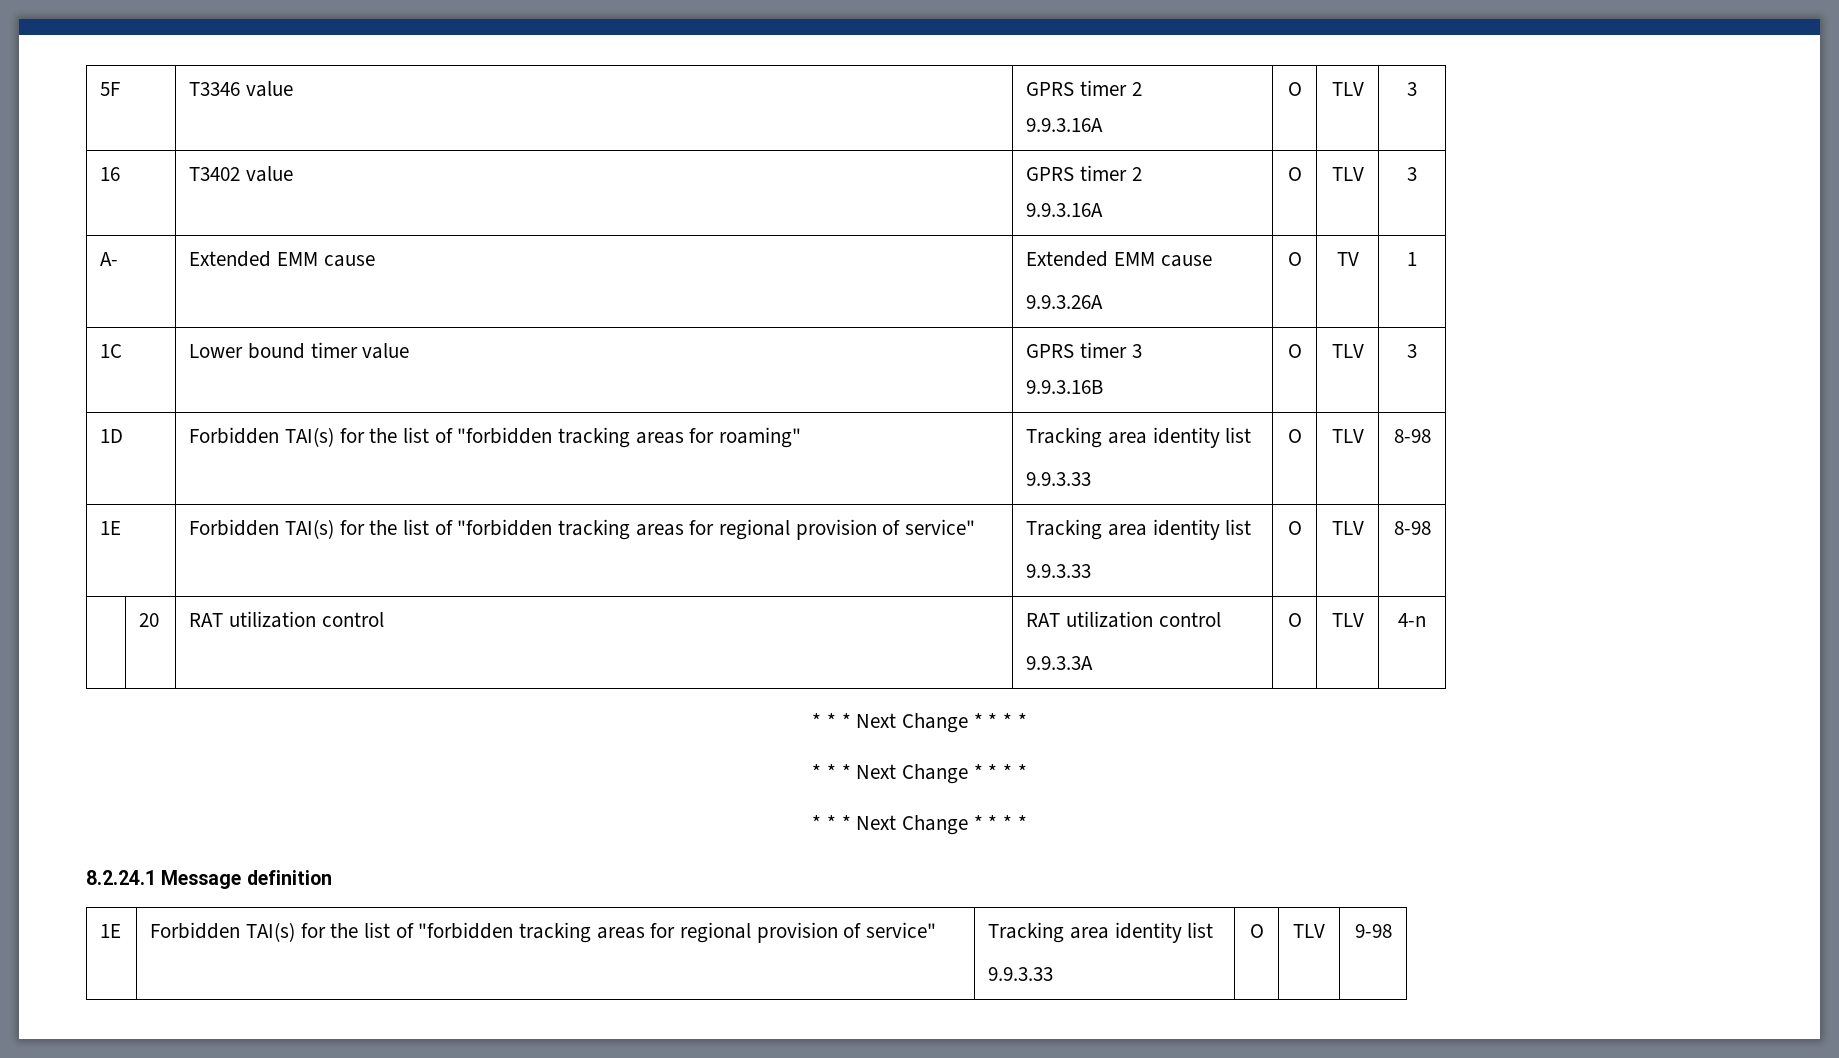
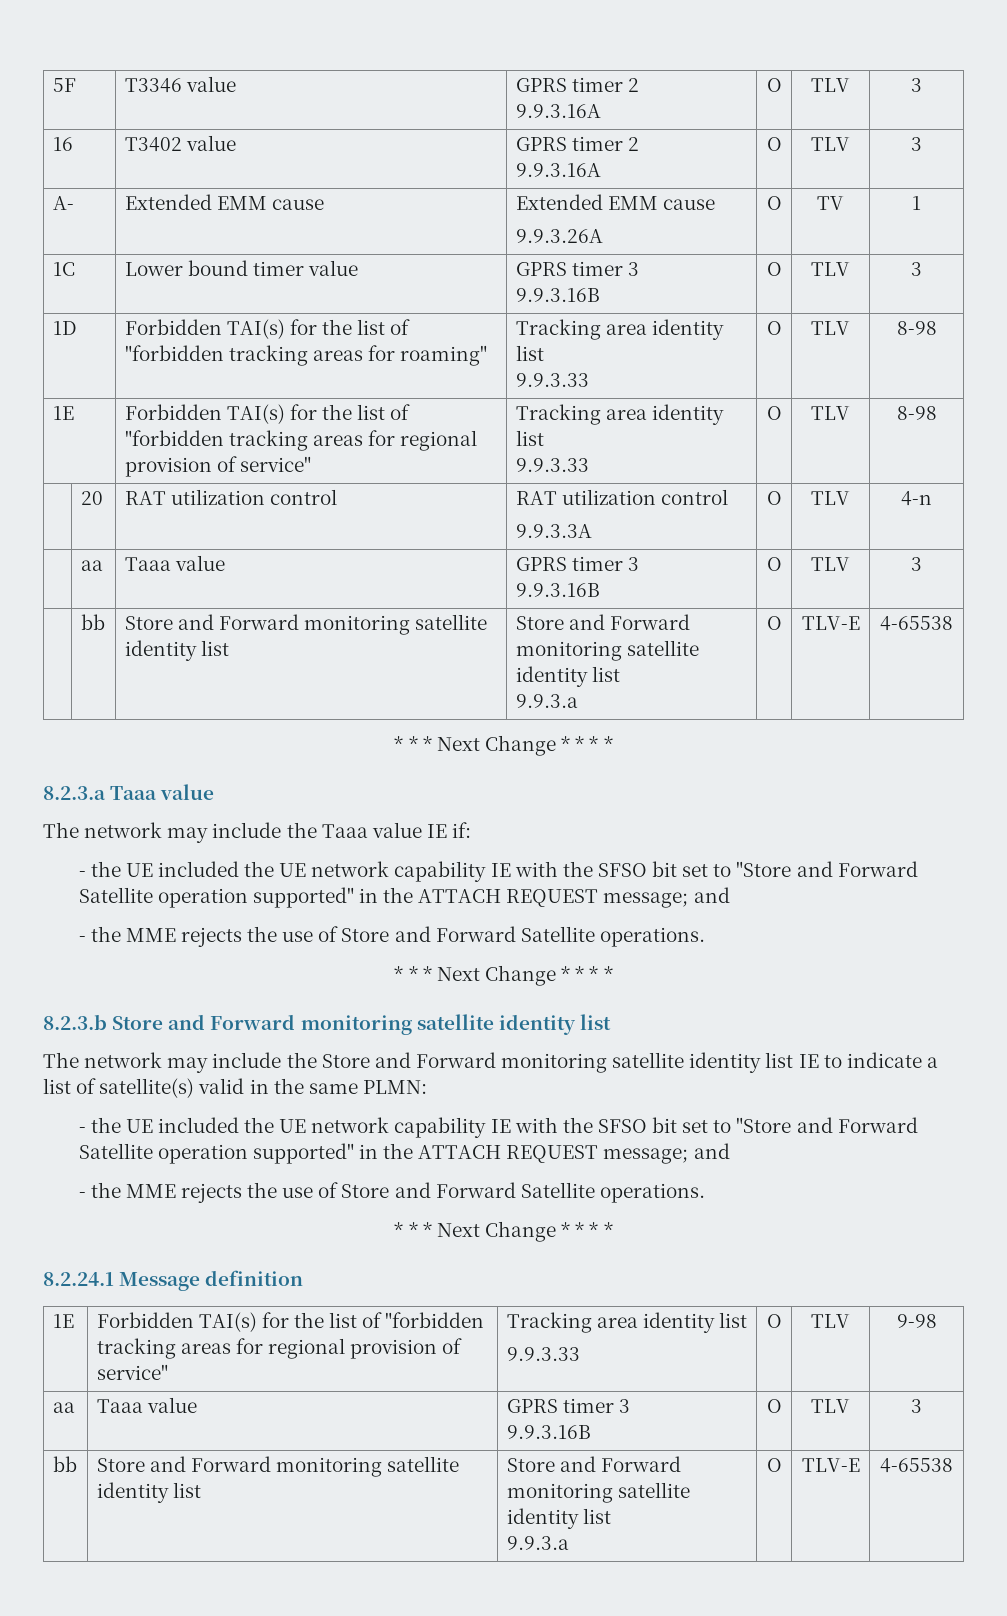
  | 20 | RAT utilization control | RAT utilization control
  9.9.3.3A | O | TLV | 4-n
+ | aa | Taaa value | GPRS timer 3
+ 9.9.3.16B | O | TLV | 3
+ | bb | Store and Forward monitoring satellite identity list | Store and Forward monitoring satellite identity list
+ 9.9.3.a | O | TLV-E | 4-65538
  * * * Next Change * * * *
+ 8.2.3.a Taaa value
+ The network may include the Taaa value IE if:
+ - the UE included the UE network capability IE with the SFSO bit set to "Store and Forward Satellite operation supported" in the ATTACH REQUEST message; and
+ - the MME rejects the use of Store and Forward Satellite operations.
  * * * Next Change * * * *
+ 8.2.3.b Store and Forward monitoring satellite identity list
+ The network may include the Store and Forward monitoring satellite identity list IE to indicate a list of satellite(s) valid in the same PLMN:
+ - the UE included the UE network capability IE with the SFSO bit set to "Store and Forward Satellite operation supported" in the ATTACH REQUEST message; and
+ - the MME rejects the use of Store and Forward Satellite operations.
  8.2.24.1 Message definition
  1E | Forbidden TAI(s) for the list of "forbidden tracking areas for regional provision of service" | Tracking area identity list
  9.9.3.33 | O | TLV | 9-98
+ aa | Taaa value | GPRS timer 3
+ 9.9.3.16B | O | TLV | 3
+ bb | Store and Forward monitoring satellite identity list | Store and Forward monitoring satellite identity list
+ 9.9.3.a | O | TLV-E | 4-65538

